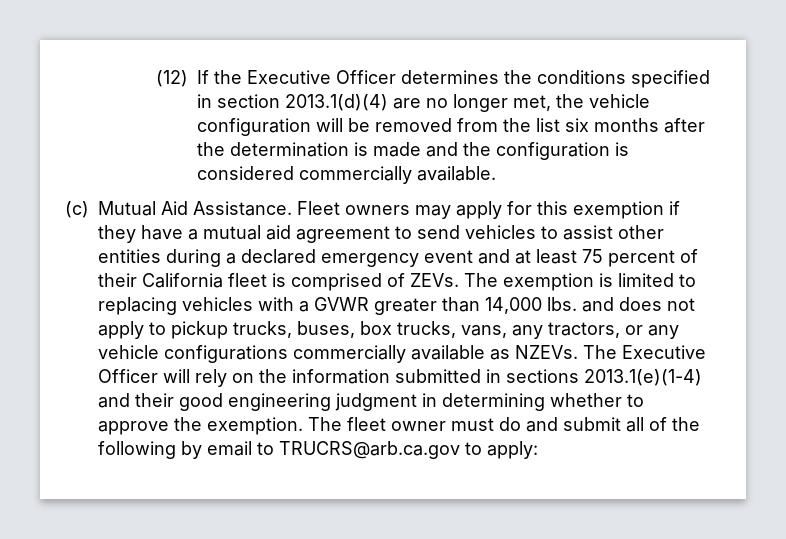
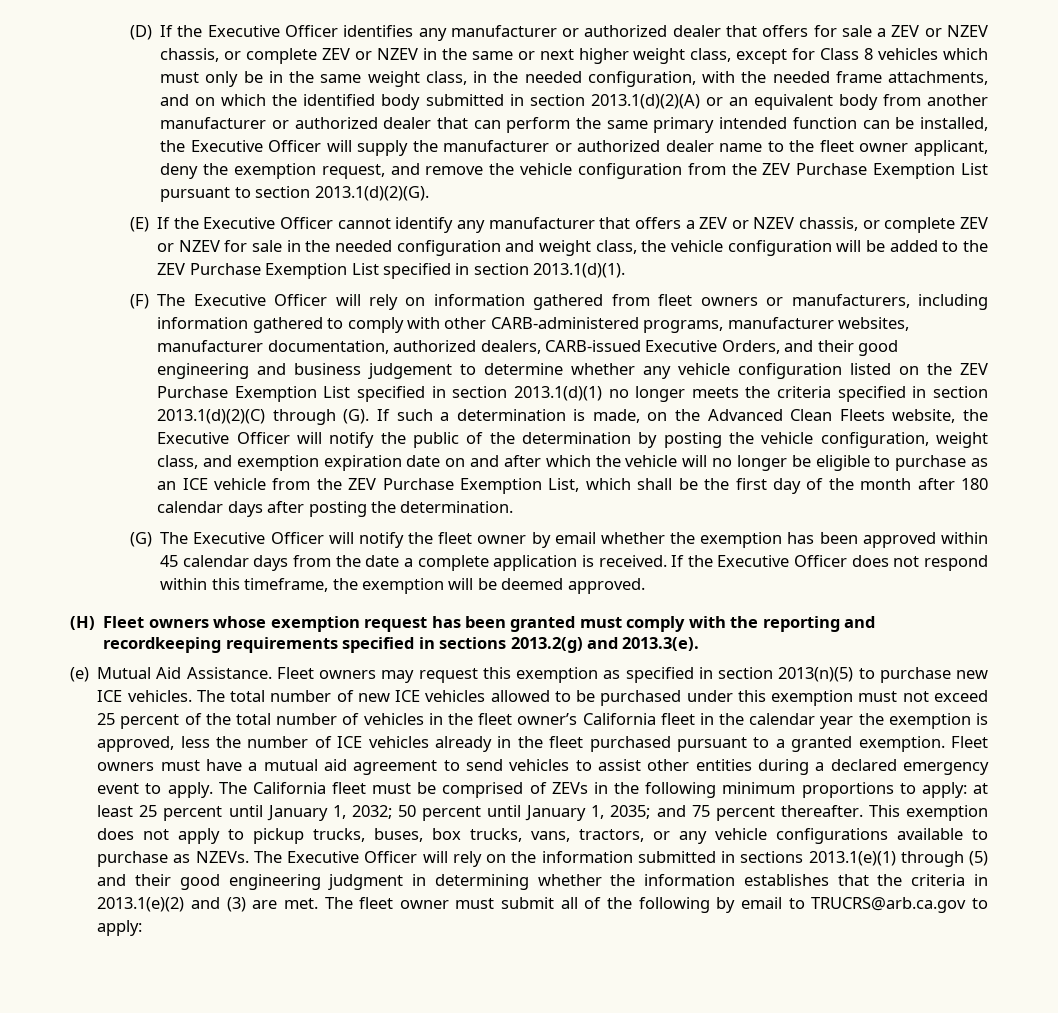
- (12) If the Executive Officer determines the conditions specified in section 2013.1(d)(4) are no longer met, the vehicle configuration will be removed from the list six months after the determination is made and the configuration is considered commercially available.
- (c) Mutual Aid Assistance.
+ (D) If the Executive Officer identifies any manufacturer or authorized dealer that offers for sale a ZEV or NZEV chassis, or complete ZEV or NZEV in the same or next higher weight class, except for Class 8 vehicles which must only be in the same weight class, in the needed configuration, with the needed frame attachments, and on which the identified body submitted in section 2013.1(d)(2)(A) or an equivalent body from another manufacturer or authorized dealer that can perform the same primary intended function can be installed, the Executive Officer will supply the manufacturer or authorized dealer name to the fleet owner applicant, deny the exemption request, and remove the vehicle configuration from the ZEV Purchase Exemption List pursuant to section 2013.1(d)(2)(G).
+ (E) If the Executive Officer cannot identify any manufacturer that offers a ZEV or NZEV chassis, or complete ZEV or NZEV for sale in the needed configuration and weight class, the vehicle configuration will be added to the ZEV Purchase Exemption List specified in section 2013.1(d)(1).
+ (F) The Executive Officer will rely on information gathered from fleet owners or manufacturers, including information gathered to comply with other CARB-administered programs, manufacturer websites, manufacturer documentation, authorized dealers, CARB-issued Executive Orders, and their good engineering and business judgement to determine whether any vehicle configuration listed on the ZEV Purchase Exemption List specified in section 2013.1(d)(1) no longer meets the criteria specified in section 2013.1(d)(2)(C) through (G). If such a determination is made, on the Advanced Clean Fleets website, the Executive Officer will notify the public of the determination by posting the vehicle configuration, weight class, and exemption expiration date on and after which the vehicle will no longer be eligible to purchase as an ICE vehicle from the ZEV Purchase Exemption List, which shall be the first day of the month after 180 calendar days after posting the determination.
+ (G) The Executive Officer will notify the fleet owner by email whether the exemption has been approved within 45 calendar days from the date a complete application is received. If the Executive Officer does not respond within this timeframe, the exemption will be deemed approved.
+ (H) Fleet owners whose exemption request has been granted must comply with the reporting and recordkeeping requirements specified in sections 2013.2(g) and 2013.3(e).
+ (e) Mutual Aid Assistance.
- Fleet owners may apply for this exemption if they have a mutual aid agreement to send vehicles to assist other entities during a declared emergency event and at least 75 percent of their California fleet is comprised of ZEVs. The exemption is limited to replacing vehicles with a GVWR greater than 14,000 lbs. and does not apply to pickup trucks, buses, box trucks, vans, any tractors, or any vehicle configurations commercially available as NZEVs.
+ Fleet owners may request this exemption as specified in section 2013(n)(5) to purchase new ICE vehicles. The total number of new ICE vehicles allowed to be purchased under this exemption must not exceed 25 percent of the total number of vehicles in the fleet owner’s California fleet in the calendar year the exemption is approved, less the number of ICE vehicles already in the fleet purchased pursuant to a granted exemption. Fleet owners must have a mutual aid agreement to send vehicles to assist other entities during a declared emergency event to apply. The California fleet must be comprised of ZEVs in the following minimum proportions to apply: at least 25 percent until January 1, 2032; 50 percent until January 1, 2035; and 75 percent thereafter. This exemption does not apply to pickup trucks, buses, box trucks, vans, tractors, or any vehicle configurations available to purchase as NZEVs.
- The Executive Officer will rely on the information submitted in sections 2013.1(e)(1-4) and their good engineering judgment in determining whether to approve the exemption.
+ The Executive Officer will rely on the information submitted in sections 2013.1(e)(1) through (5) and their good engineering judgment in determining whether the information establishes that the criteria in 2013.1(e)(2) and (3) are met.
- The fleet owner must do and submit all of the following by email to TRUCRS@arb.ca.gov to apply:
+ The fleet owner must submit all of the following by email to TRUCRS@arb.ca.gov to apply:

